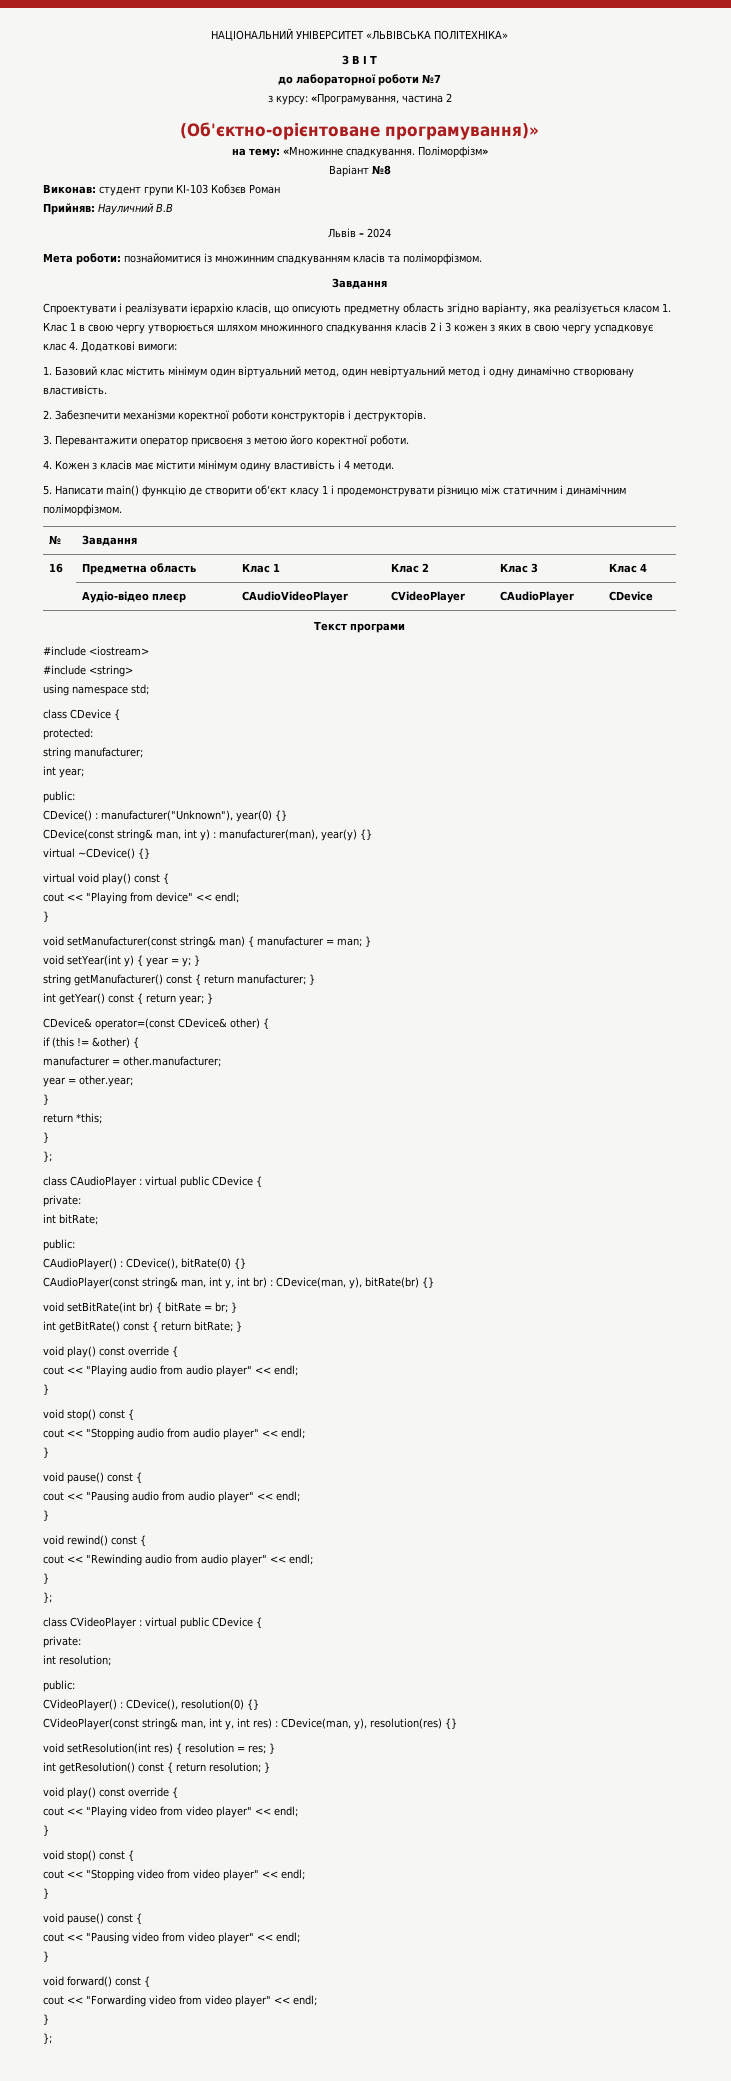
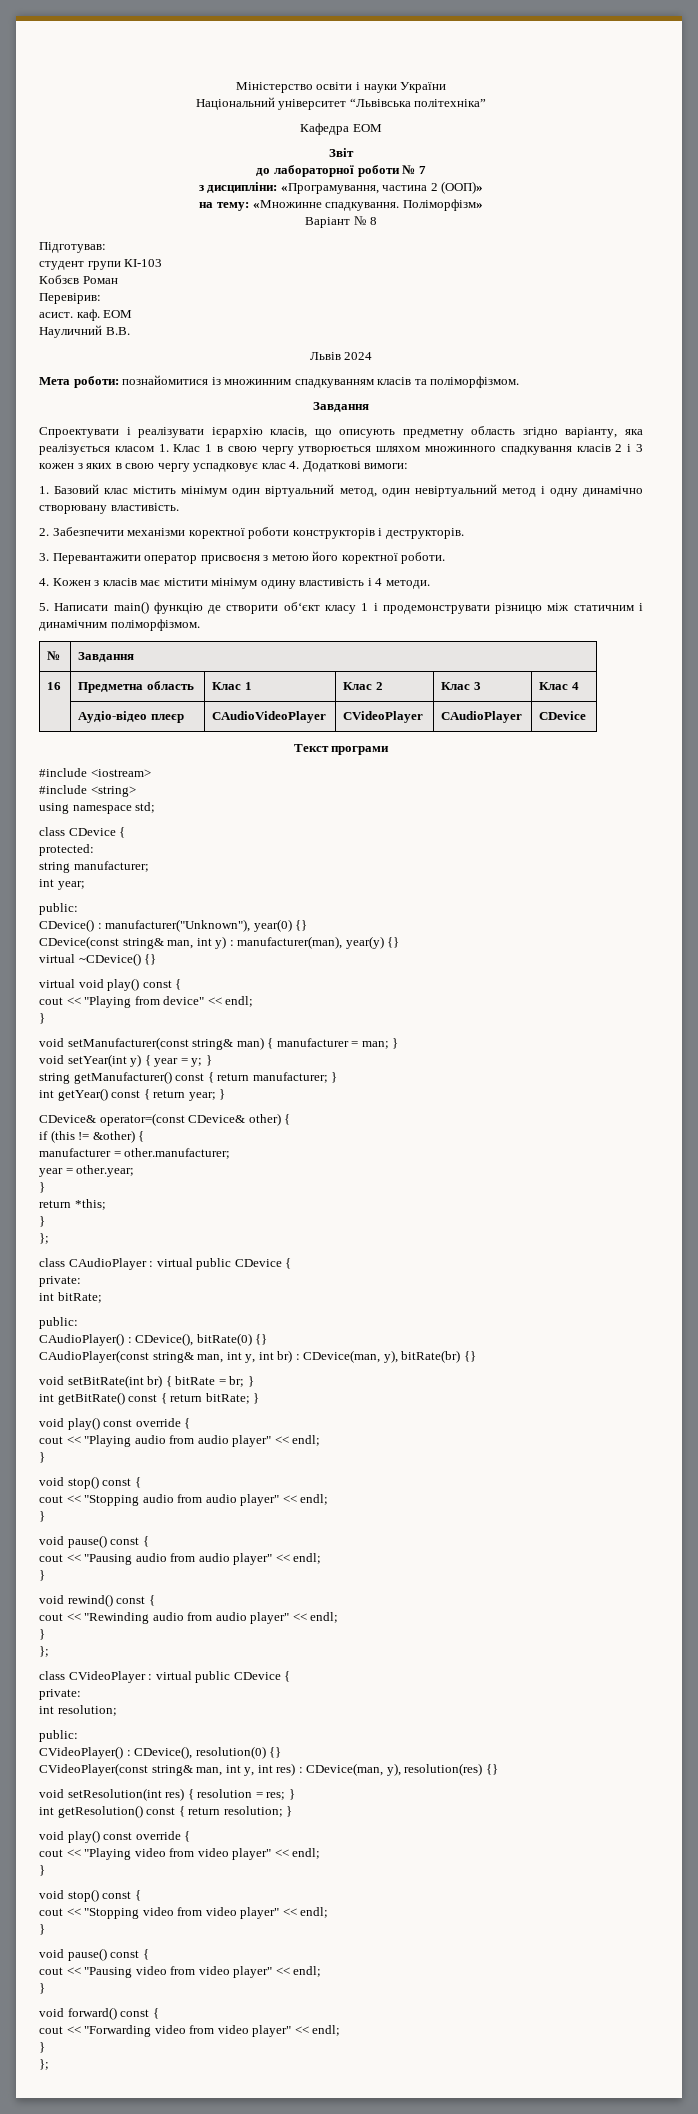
- НАЦІОНАЛЬНИЙ УНІВЕРСИТЕТ «ЛЬВІВСЬКА ПОЛІТЕХНІКА»
- З В І Т
+ Міністерство освіти і науки України
+ Національний університет “Львівська політехніка”
+ Кафедра ЕОМ
+ Звіт
- до лабораторної роботи №7
- з курсу: «Програмування, частина 2
- (Об'єктно-орієнтоване програмування)»
+ до лабораторної роботи № 7
+ з дисципліни: «Програмування, частина 2 (ООП)»
- Варіант №8
- Виконав: студент групи КІ-103 Кобзєв Роман
+ Варіант № 8
+ Підготував:
+ студент групи КІ-103
+ Кобзєв Роман
- Прийняв: Науличний В.В
+ Перевірив:
+ асист. каф. ЕОМ
+ Науличний В.В.
- Львів – 2024
+ Львів 2024

